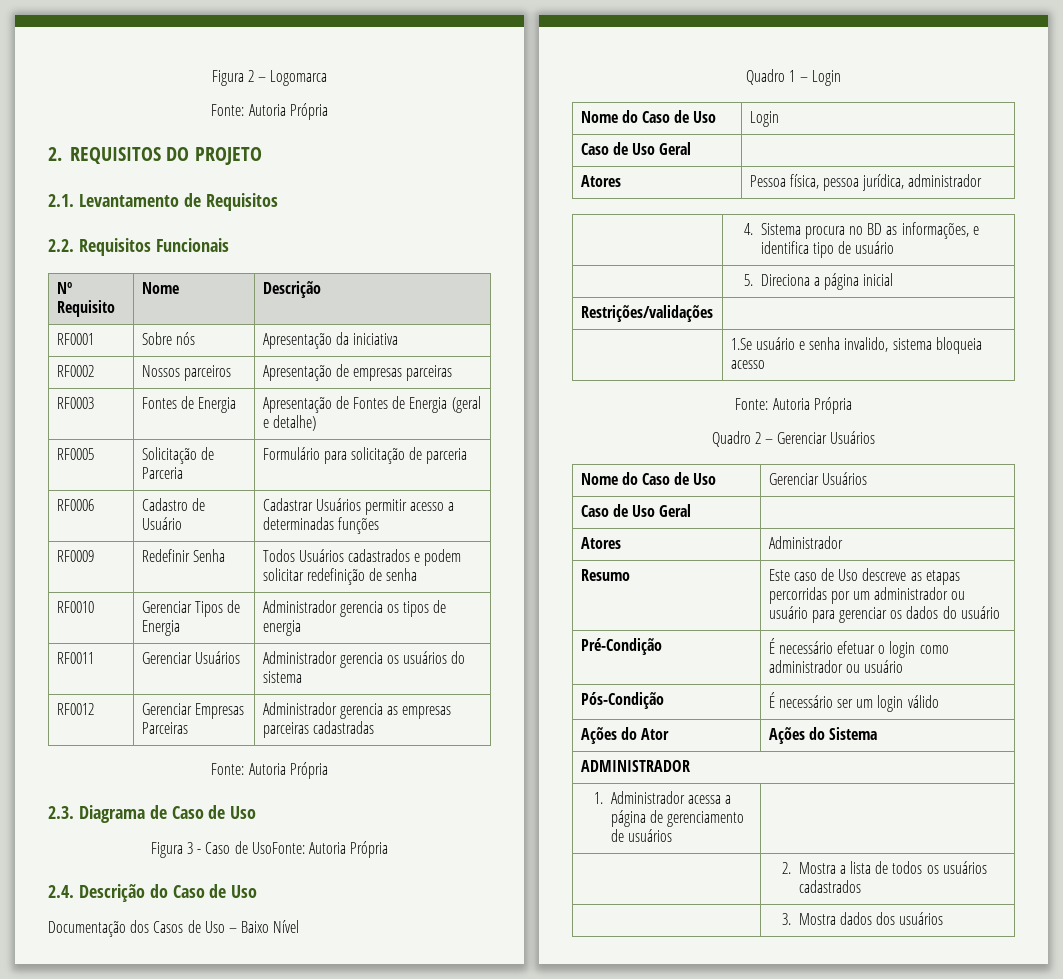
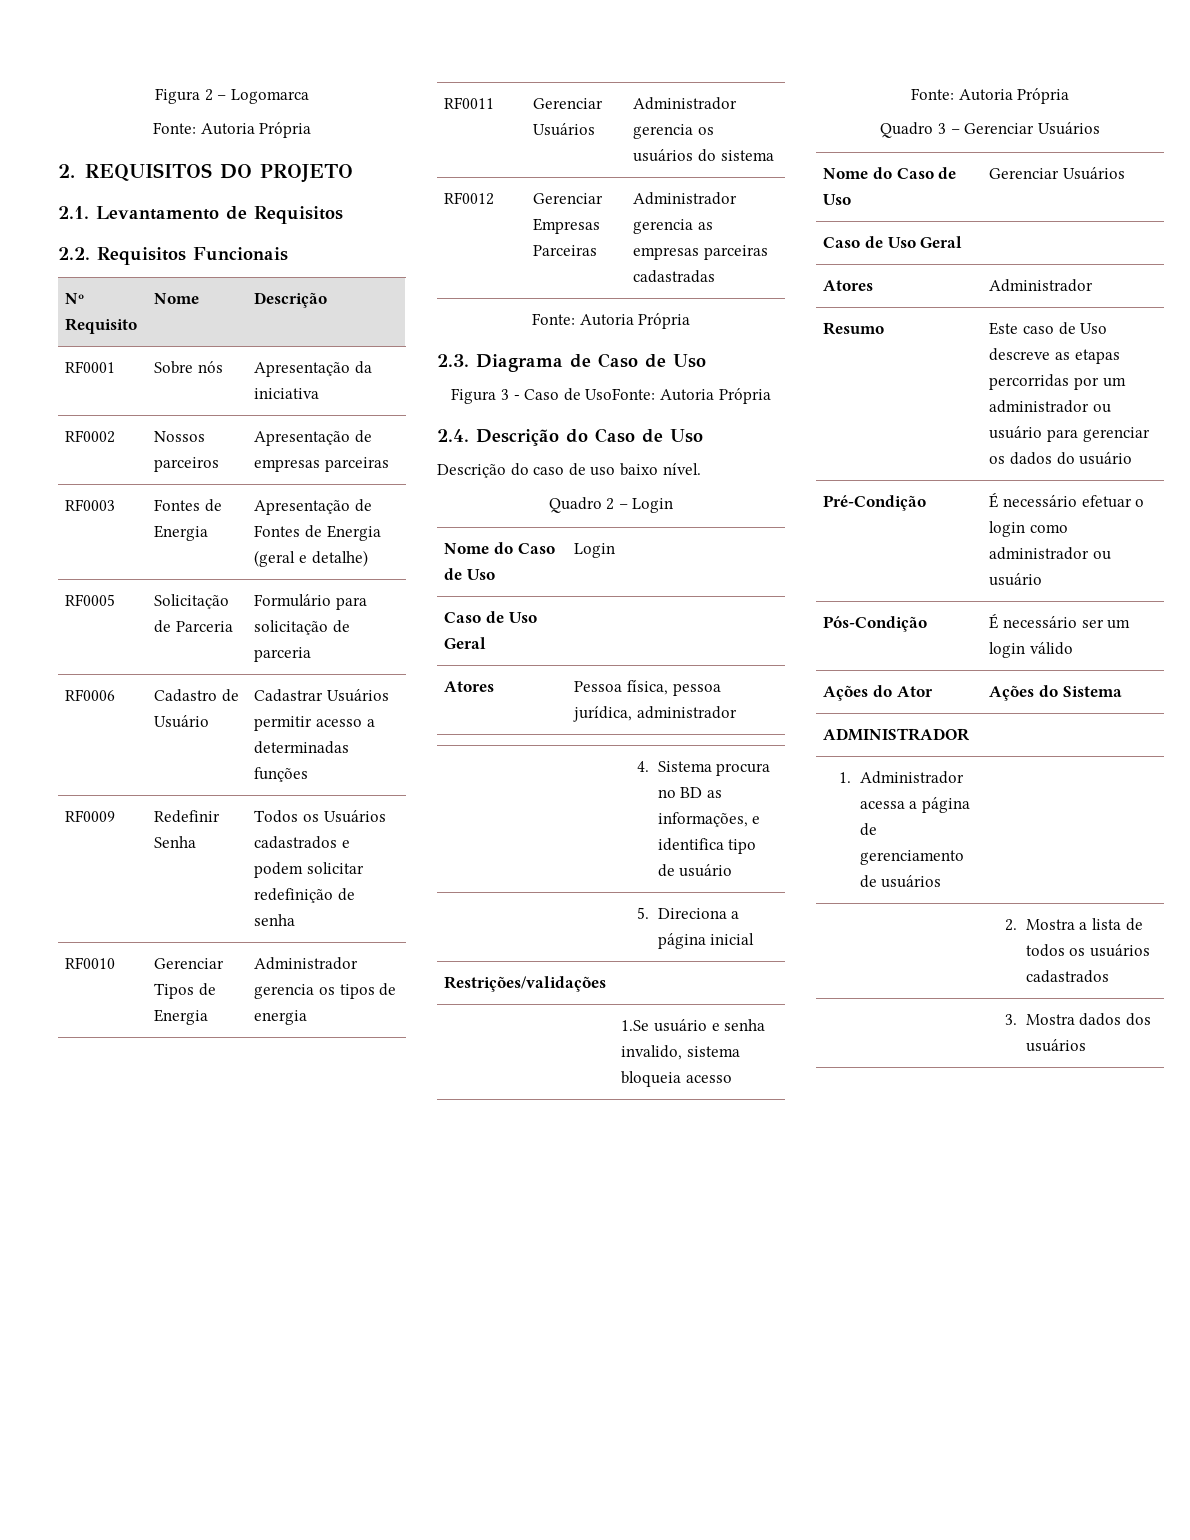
- RF0009 | Redefinir Senha | Todos Usuários cadastrados e podem solicitar redefinição de senha
+ RF0009 | Redefinir Senha | Todos os Usuários cadastrados e podem solicitar redefinição de senha
- Documentação dos Casos de Uso – Baixo Nível
- Quadro 1 – Login
+ Descrição do caso de uso baixo nível.
+ Quadro 2 – Login
- Quadro 2 – Gerenciar Usuários
+ Quadro 3 – Gerenciar Usuários

